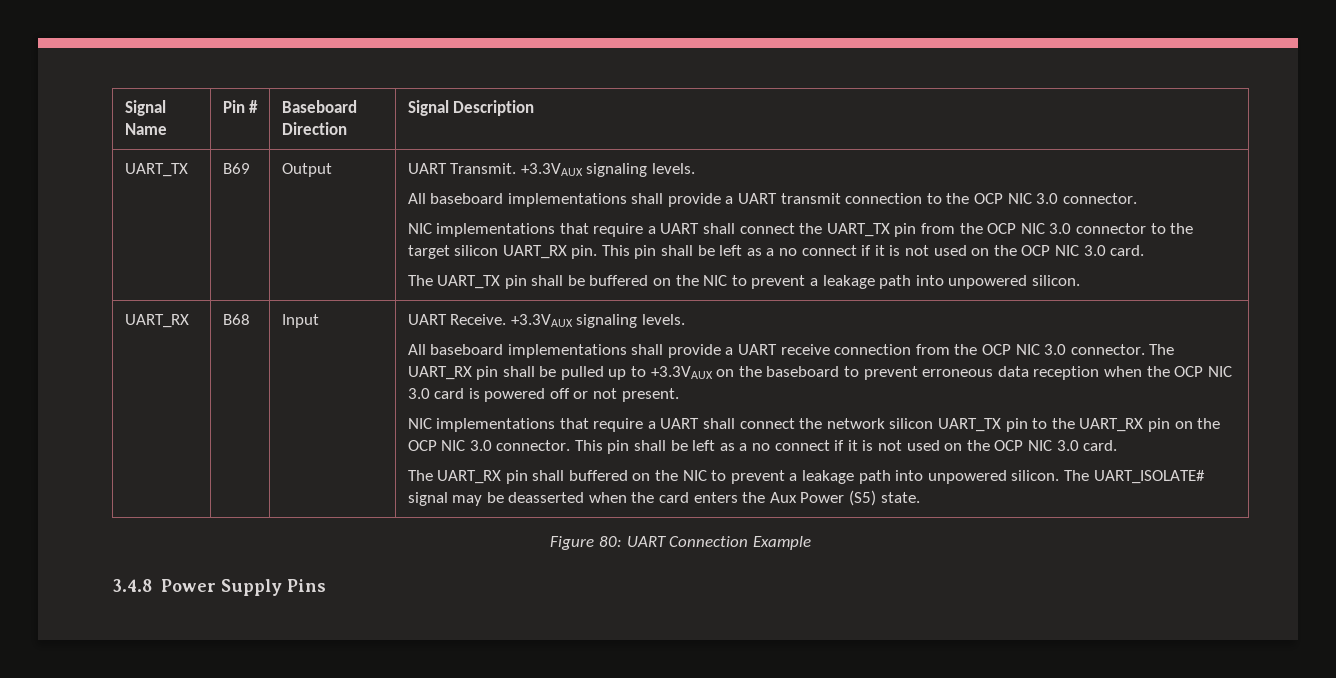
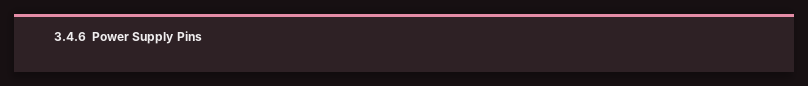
- Signal Name | Pin # | Baseboard Direction | Signal Description
- UART_TX | B69 | Output | UART Transmit. +3.3VAUX signaling levels.
- All baseboard implementations shall provide a UART transmit connection to the OCP NIC 3.0 connector.
- NIC implementations that require a UART shall connect the UART_TX pin from the OCP NIC 3.0 connector to the target silicon UART_RX pin. This pin shall be left as a no connect if it is not used on the OCP NIC 3.0 card.
- The UART_TX pin shall be buffered on the NIC to prevent a leakage path into unpowered silicon.
- UART_RX | B68 | Input | UART Receive. +3.3VAUX signaling levels.
- All baseboard implementations shall provide a UART receive connection from the OCP NIC 3.0 connector. The UART_RX pin shall be pulled up to +3.3VAUX on the baseboard to prevent erroneous data reception when the OCP NIC 3.0 card is powered off or not present.
- NIC implementations that require a UART shall connect the network silicon UART_TX pin to the UART_RX pin on the OCP NIC 3.0 connector. This pin shall be left as a no connect if it is not used on the OCP NIC 3.0 card.
- The UART_RX pin shall buffered on the NIC to prevent a leakage path into unpowered silicon. The UART_ISOLATE# signal may be deasserted when the card enters the Aux Power (S5) state.
- Figure 80: UART Connection Example
- 3.4.8 Power Supply Pins
+ 3.4.6 Power Supply Pins

